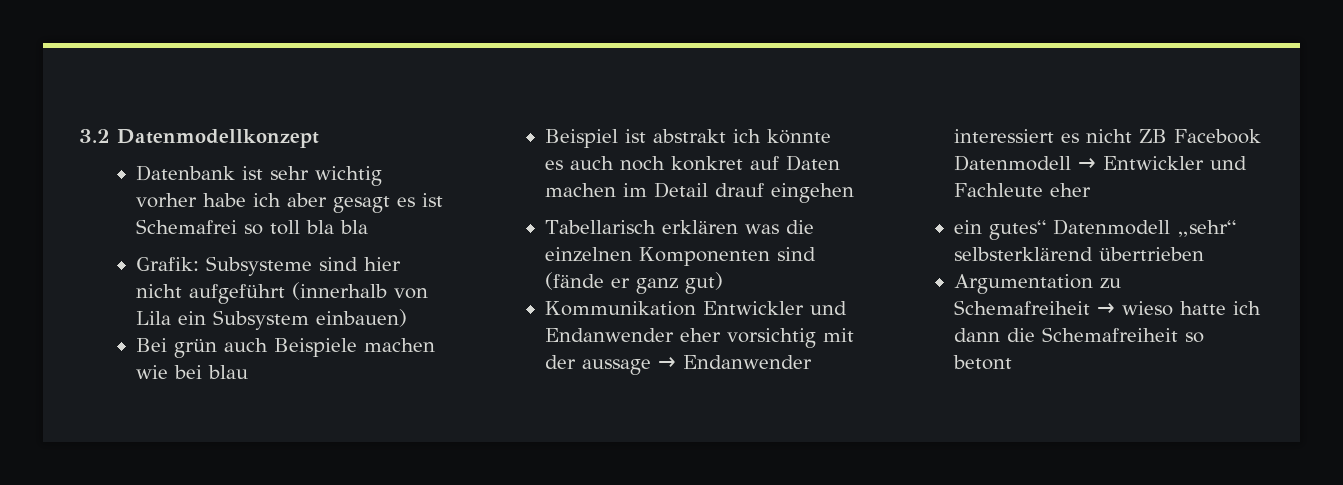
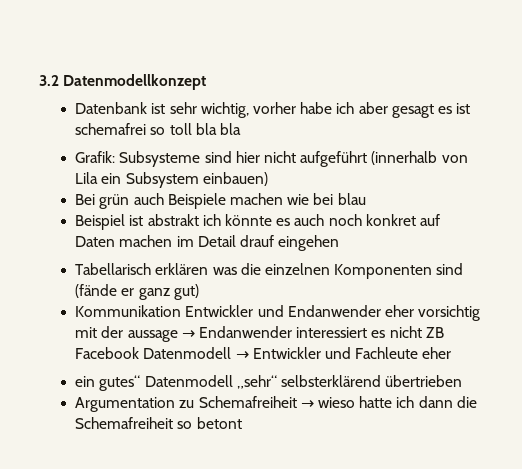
- Datenbank ist sehr wichtig vorher habe ich aber gesagt es ist Schemafrei so toll bla bla
+ Datenbank ist sehr wichtig, vorher habe ich aber gesagt es ist schemafrei so toll bla bla

